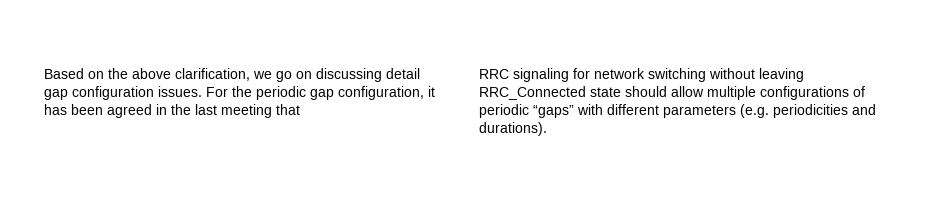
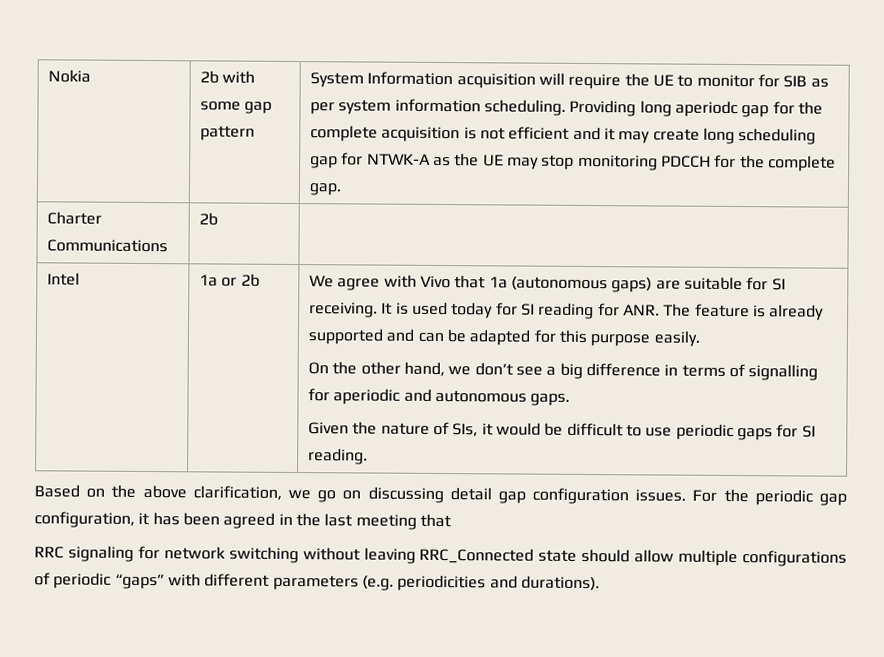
+ Nokia | 2b with some gap pattern | System Information acquisition will require the UE to monitor for SIB as per system information scheduling. Providing long aperiodc gap for the complete acquisition is not efficient and it may create long scheduling gap for NTWK-A as the UE may stop monitoring PDCCH for the complete gap.
+ Charter Communications | 2b |
+ Intel | 1a or 2b | We agree with Vivo that 1a (autonomous gaps) are suitable for SI receiving. It is used today for SI reading for ANR. The feature is already supported and can be adapted for this purpose easily.
+ On the other hand, we don’t see a big difference in terms of signalling for aperiodic and autonomous gaps.
+ Given the nature of SIs, it would be difficult to use periodic gaps for SI reading.

